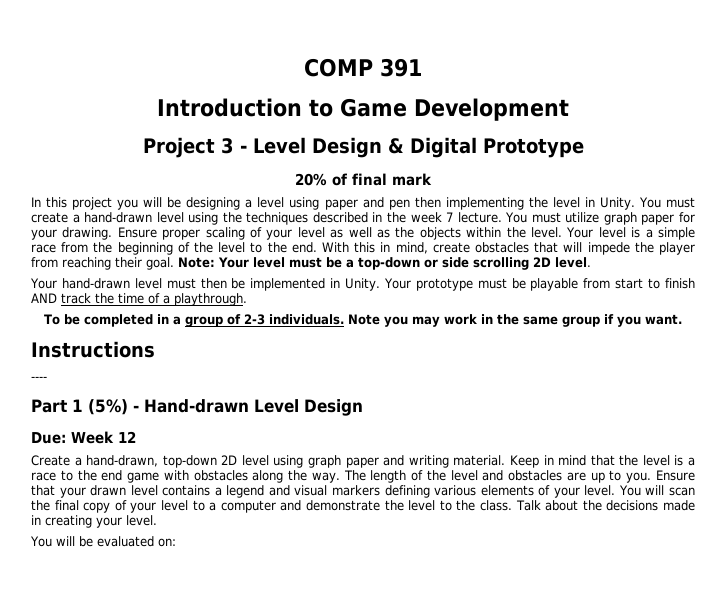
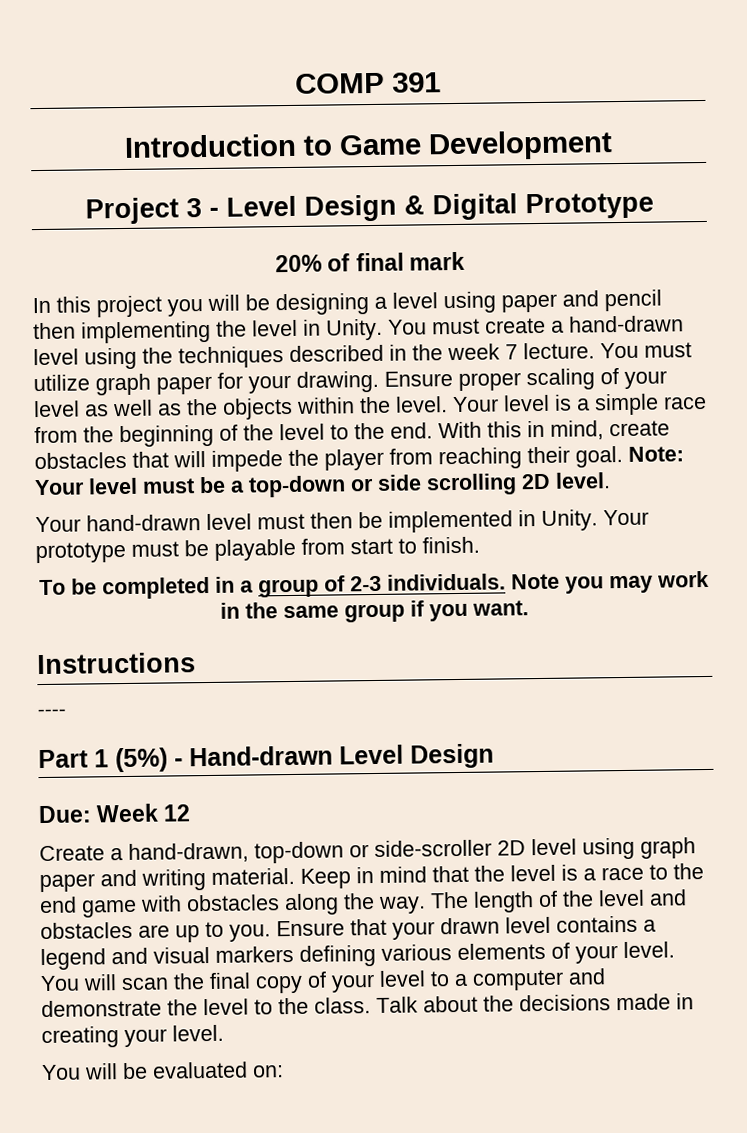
- In this project you will be designing a level using paper and pen then implementing the level in Unity.
+ In this project you will be designing a level using paper and pencil then implementing the level in Unity.
- Your prototype must be playable from start to finish AND track the time of a playthrough.
+ Your prototype must be playable from start to finish.
- Create a hand-drawn, top-down 2D level using graph paper and writing material.
+ Create a hand-drawn, top-down or side-scroller 2D level using graph paper and writing material.

